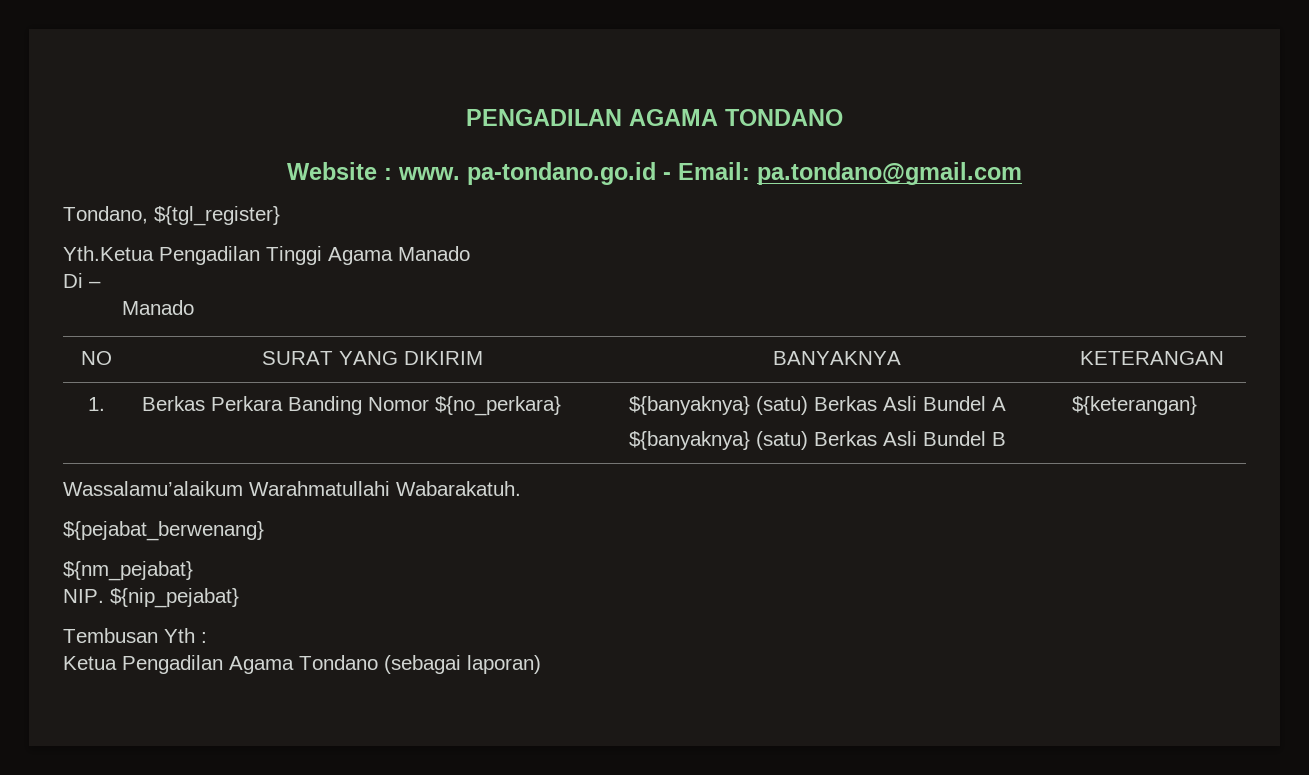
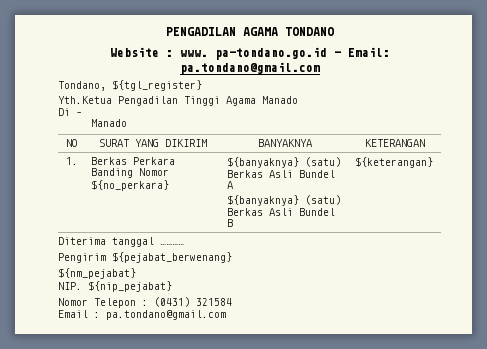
- Wassalamu’alaikum Warahmatullahi Wabarakatuh.
- ${pejabat_berwenang}
+ Diterima tanggal …………
+ Pengirim ${pejabat_berwenang}
- Tembusan Yth :
- Ketua Pengadilan Agama Tondano (sebagai laporan)
+ Nomor Telepon : (0431) 321584
+ Email : pa.tondano@gmail.com

